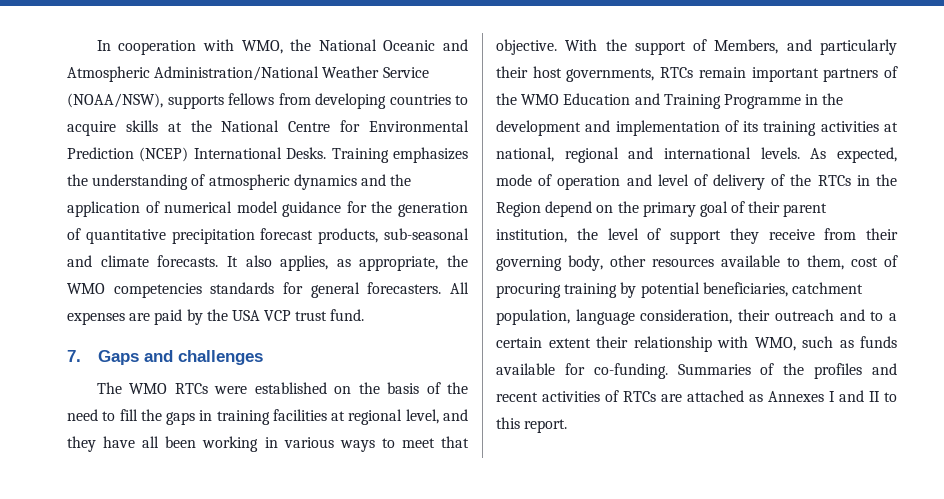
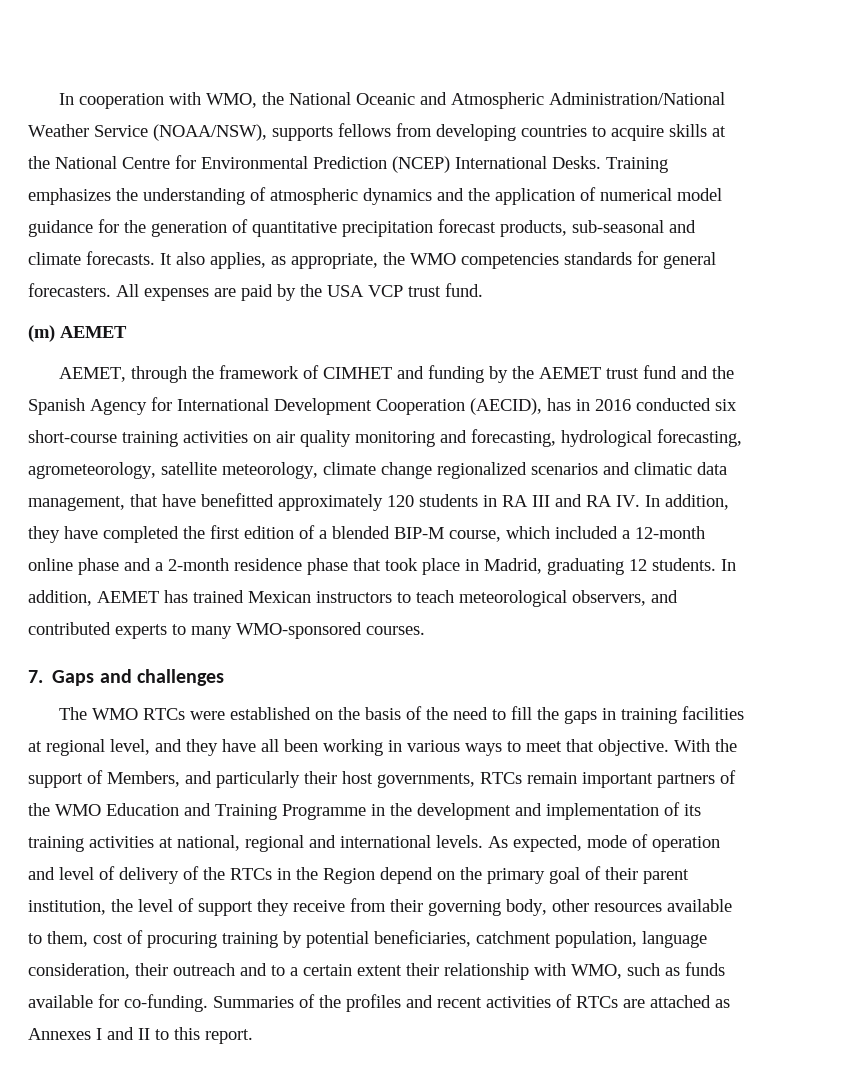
+ (m) AEMET
+ AEMET, through the framework of CIMHET and funding by the AEMET trust fund and the Spanish Agency for International Development Cooperation (AECID), has in 2016 conducted six short-course training activities on air quality monitoring and forecasting, hydrological forecasting, agrometeorology, satellite meteorology, climate change regionalized scenarios and climatic data management, that have benefitted approximately 120 students in RA III and RA IV. In addition, they have completed the first edition of a blended BIP-M course, which included a 12-month online phase and a 2-month residence phase that took place in Madrid, graduating 12 students. In addition, AEMET has trained Mexican instructors to teach meteorological observers, and contributed experts to many WMO-sponsored courses.

